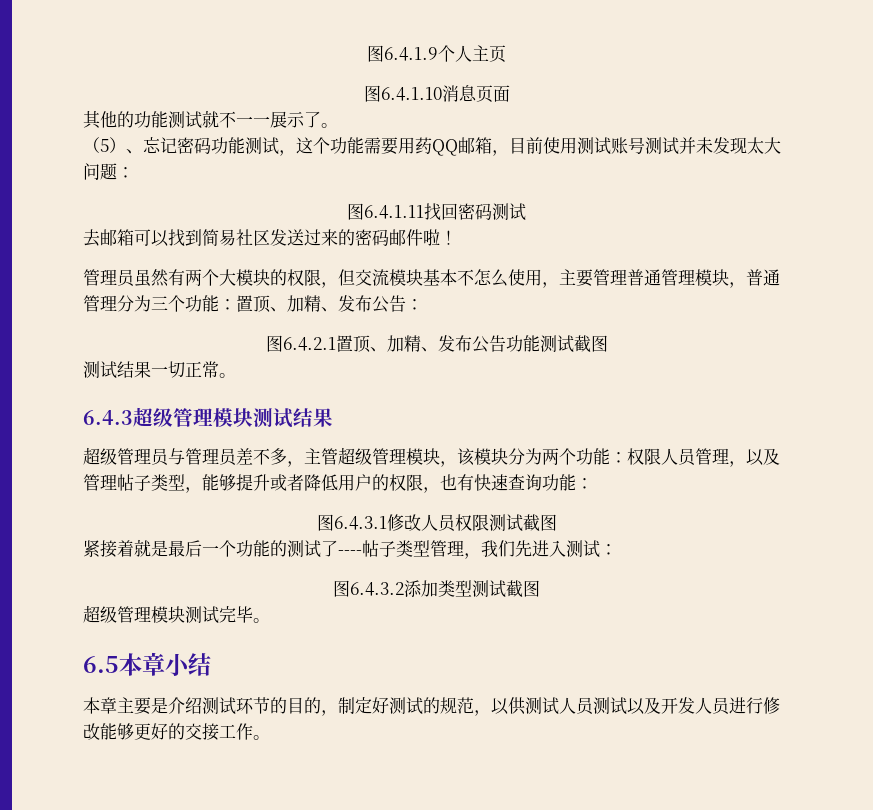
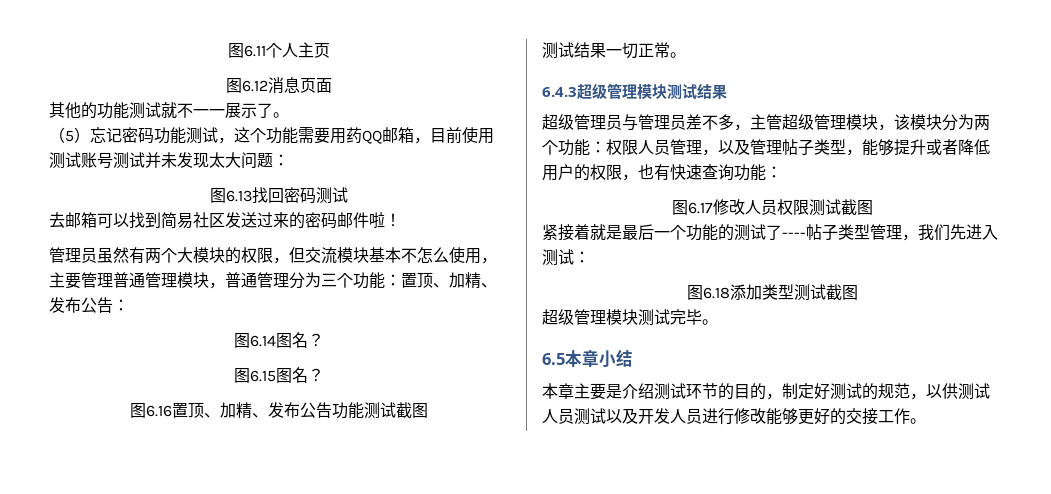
- 图6.4.1.9个人主页
+ 图6.11个人主页
- 图6.4.1.10消息页面
+ 图6.12消息页面
- （5）、忘记密码功能测试，这个功能需要用药QQ邮箱，目前使用测试账号测试并未发现太大问题：
+ （5）忘记密码功能测试，这个功能需要用药QQ邮箱，目前使用测试账号测试并未发现太大问题：
- 图6.4.1.11找回密码测试
+ 图6.13找回密码测试
- 图6.4.2.1置顶、加精、发布公告功能测试截图
+ 图6.14图名？
+ 图6.15图名？
+ 图6.16置顶、加精、发布公告功能测试截图
- 图6.4.3.1修改人员权限测试截图
+ 图6.17修改人员权限测试截图
- 图6.4.3.2添加类型测试截图
+ 图6.18添加类型测试截图

